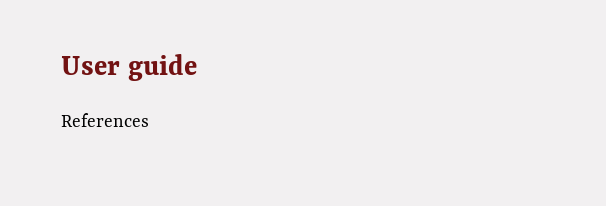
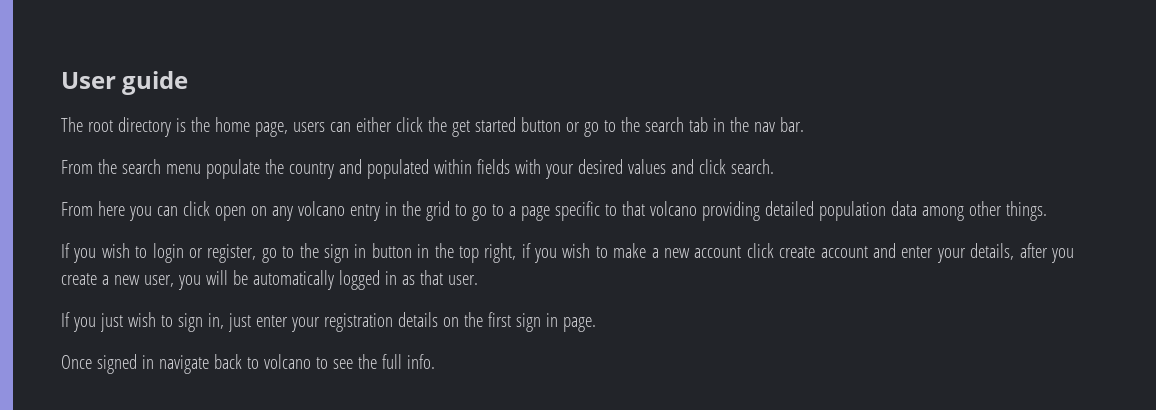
- References
+ The root directory is the home page, users can either click the get started button or go to the search tab in the nav bar.
+ From the search menu populate the country and populated within fields with your desired values and click search.
+ From here you can click open on any volcano entry in the grid to go to a page specific to that volcano providing detailed population data among other things.
+ If you wish to login or register, go to the sign in button in the top right, if you wish to make a new account click create account and enter your details, after you create a new user, you will be automatically logged in as that user.
+ If you just wish to sign in, just enter your registration details on the first sign in page.
+ Once signed in navigate back to volcano to see the full info.

